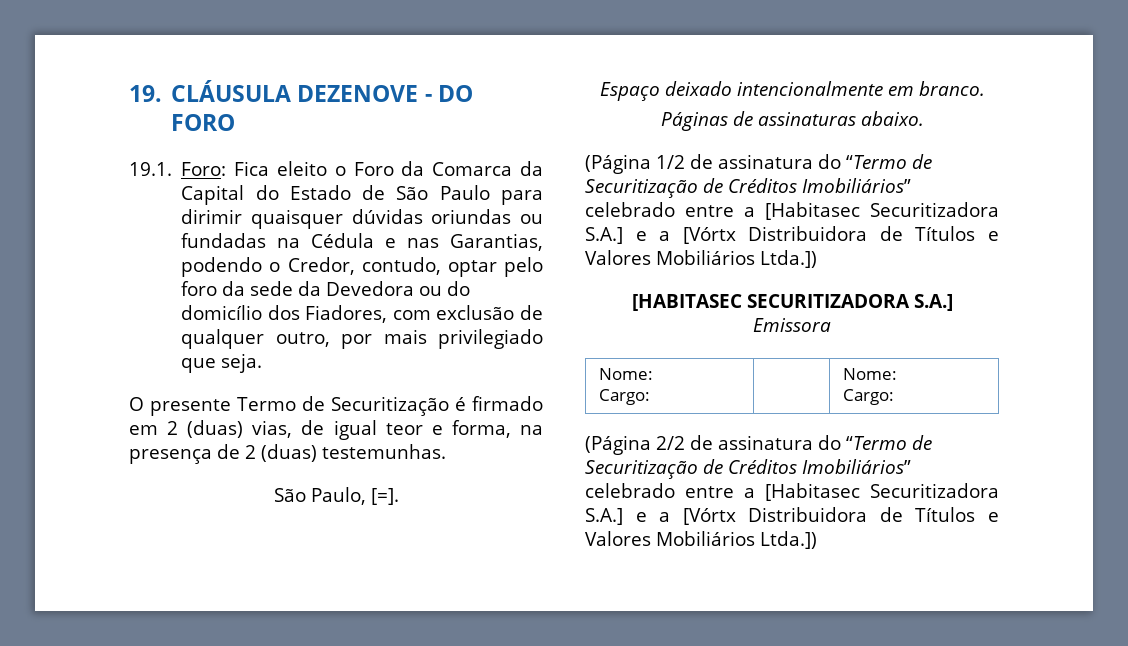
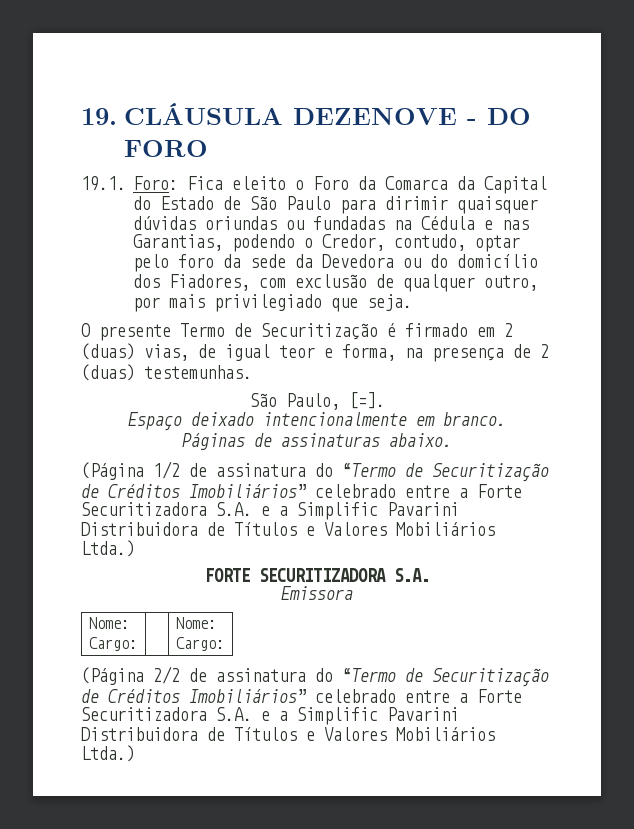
- (Página 1/2 de assinatura do “Termo de Securitização de Créditos Imobiliários” celebrado entre a [Habitasec Securitizadora S.A.] e a [Vórtx Distribuidora de Títulos e Valores Mobiliários Ltda.])
- [HABITASEC SECURITIZADORA S.A.]
+ (Página 1/2 de assinatura do “Termo de Securitização de Créditos Imobiliários” celebrado entre a Forte Securitizadora S.A. e a Simplific Pavarini Distribuidora de Títulos e Valores Mobiliários Ltda.)
+ FORTE SECURITIZADORA S.A.
- (Página 2/2 de assinatura do “Termo de Securitização de Créditos Imobiliários” celebrado entre a [Habitasec Securitizadora S.A.] e a [Vórtx Distribuidora de Títulos e Valores Mobiliários Ltda.])
+ (Página 2/2 de assinatura do “Termo de Securitização de Créditos Imobiliários” celebrado entre a Forte Securitizadora S.A. e a Simplific Pavarini Distribuidora de Títulos e Valores Mobiliários Ltda.)

